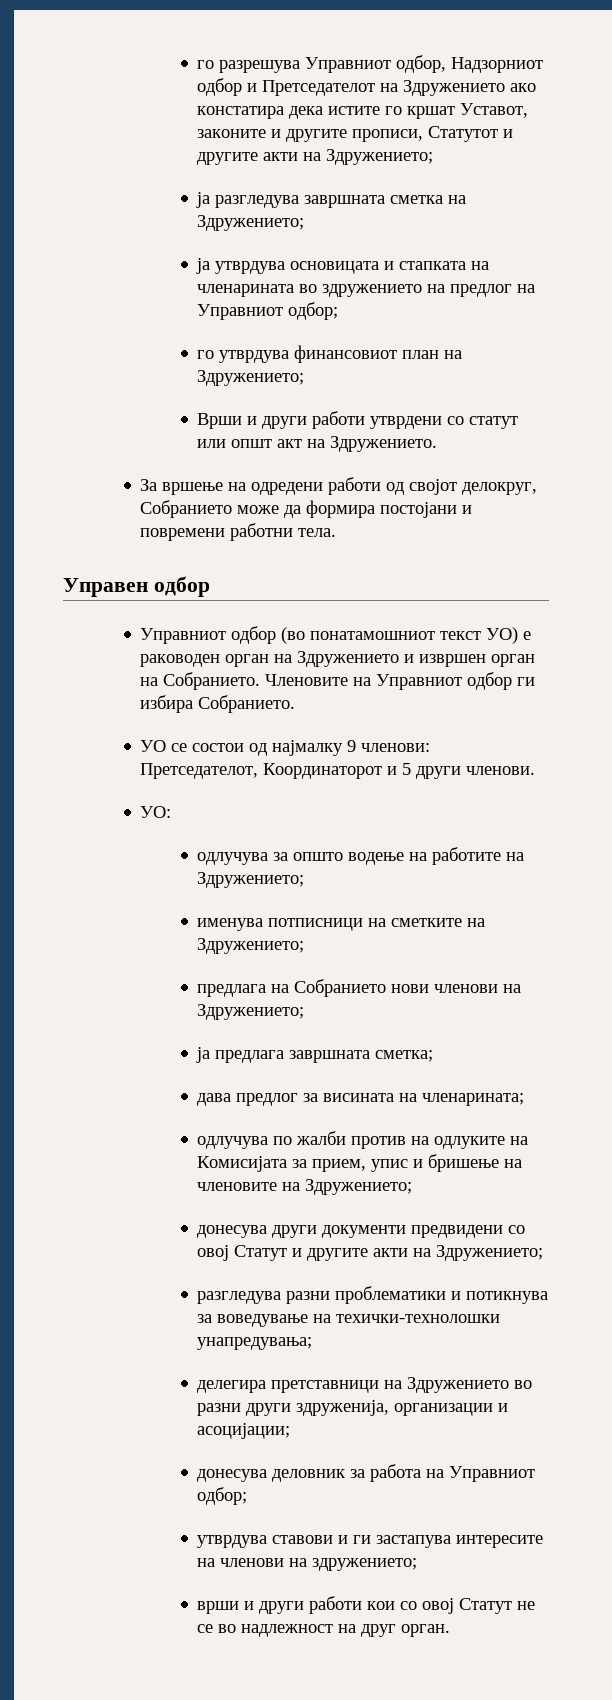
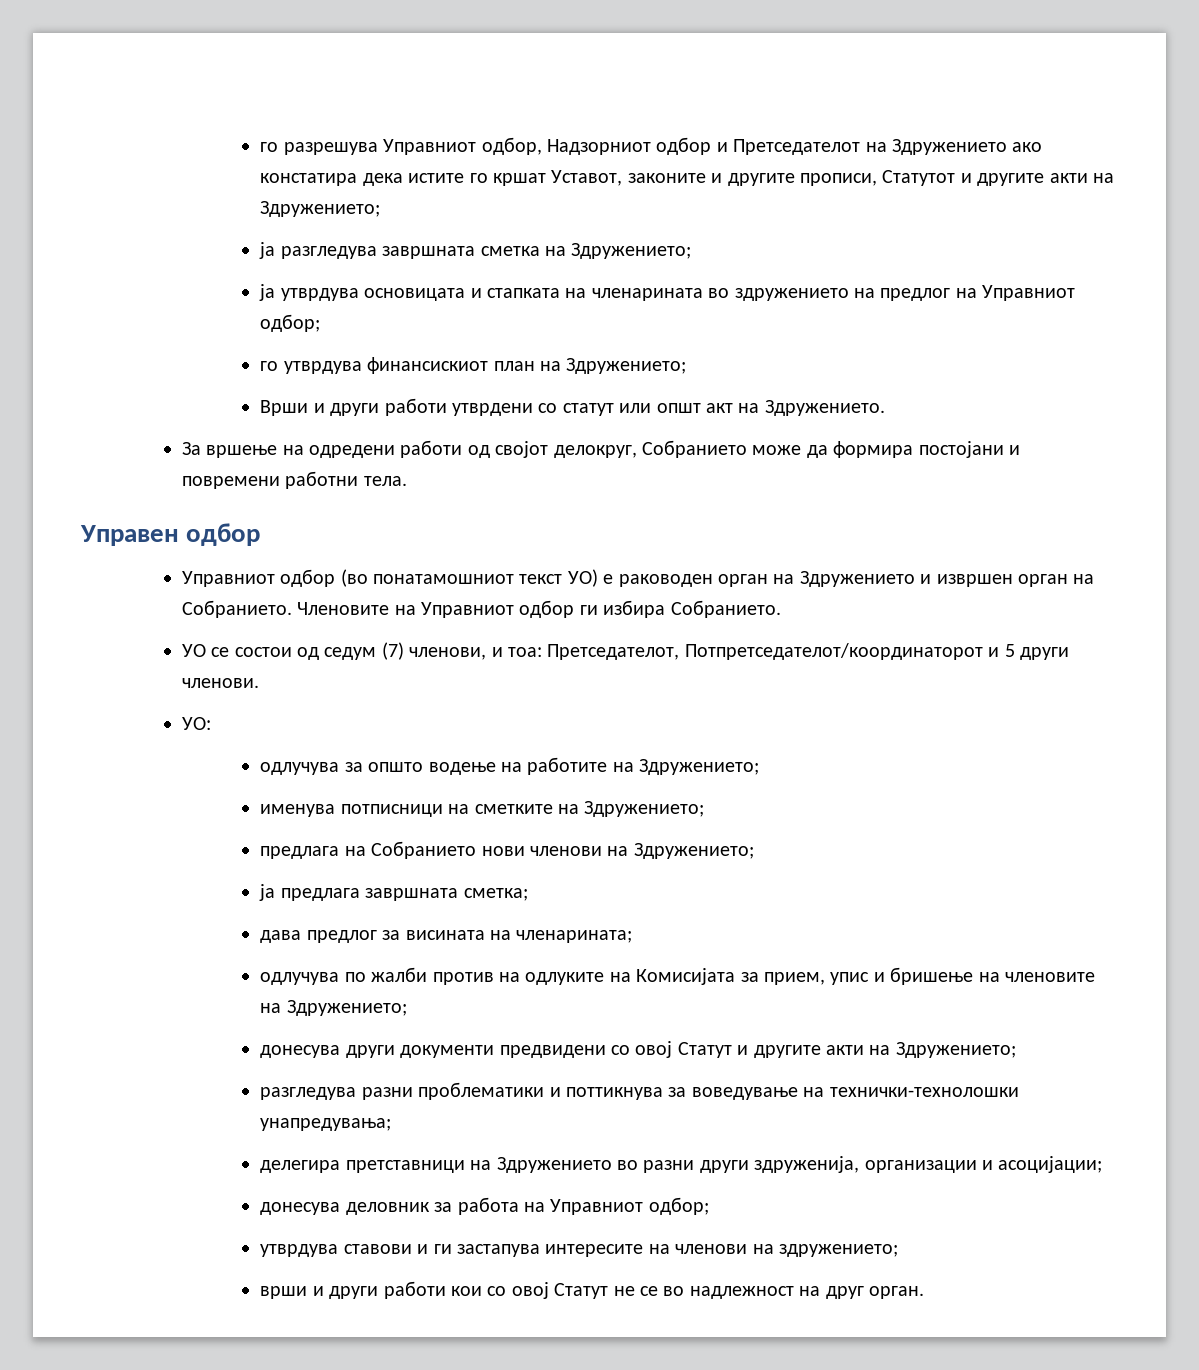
- го утврдува финансовиот план на Здружението;
+ го утврдува финансискиот план на Здружението;
- УО се состои од најмалку 9 членови: Претседателот, Координаторот и 5 други членови.
+ УО се состои од седум (7) членови, и тоа: Претседателот, Потпретседателот/координаторот и 5 други членови.
- разгледува разни проблематики и потикнува за воведување на техички-технолошки унапредувања;
+ разгледува разни проблематики и поттикнува за воведување на технички-технолошки унапредувања;

